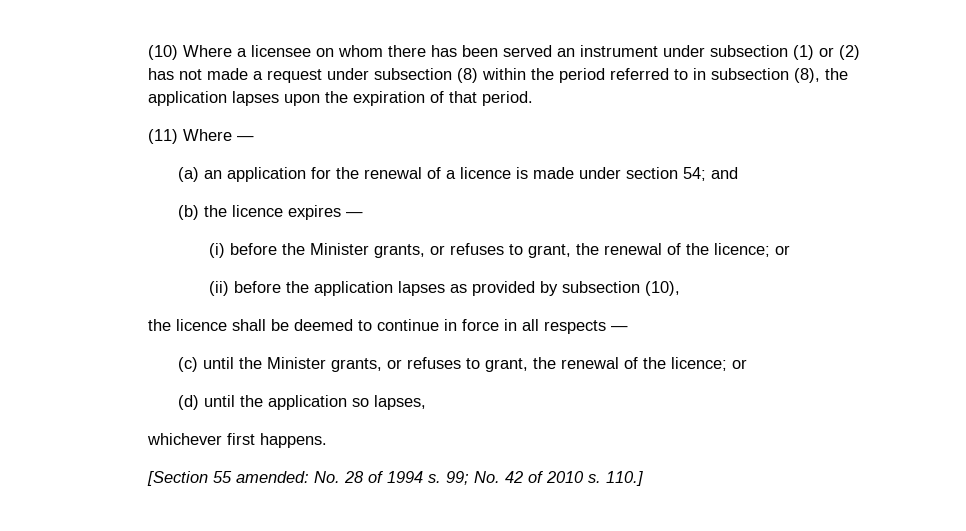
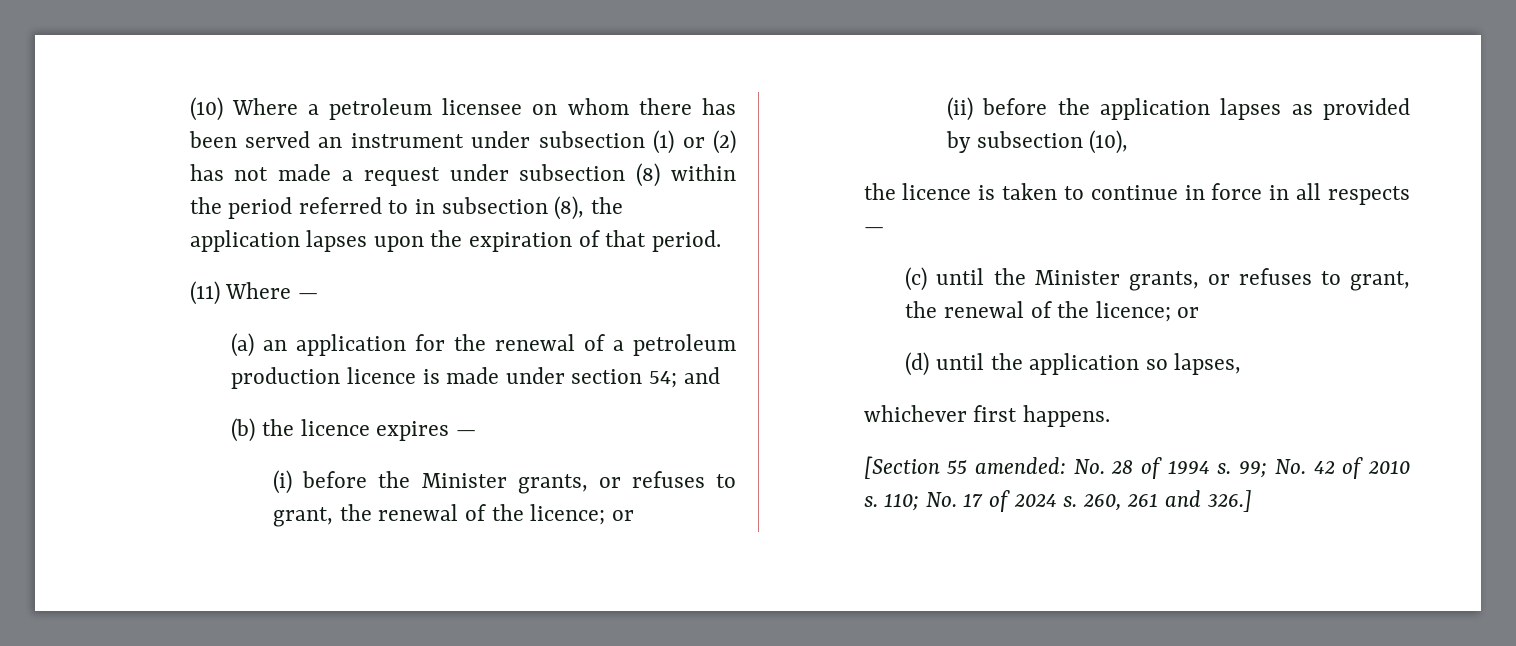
- (10) Where a licensee on whom there has been served an instrument under subsection (1) or (2) has not made a request under subsection (8) within the period referred to in subsection (8), the application lapses upon the expiration of that period.
+ (10) Where a petroleum licensee on whom there has been served an instrument under subsection (1) or (2) has not made a request under subsection (8) within the period referred to in subsection (8), the application lapses upon the expiration of that period.
- (a) an application for the renewal of a licence is made under section 54; and
+ (a) an application for the renewal of a petroleum production licence is made under section 54; and
- the licence shall be deemed to continue in force in all respects —
+ the licence is taken to continue in force in all respects —
- 110.]
+ 110; No. 17 of 2024 s. 260, 261 and 326.]

